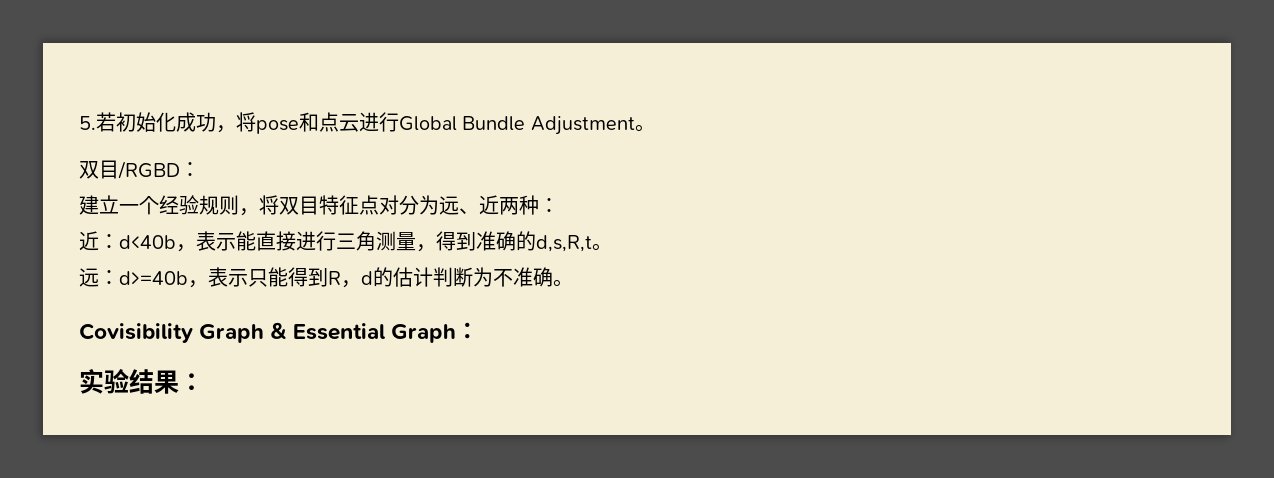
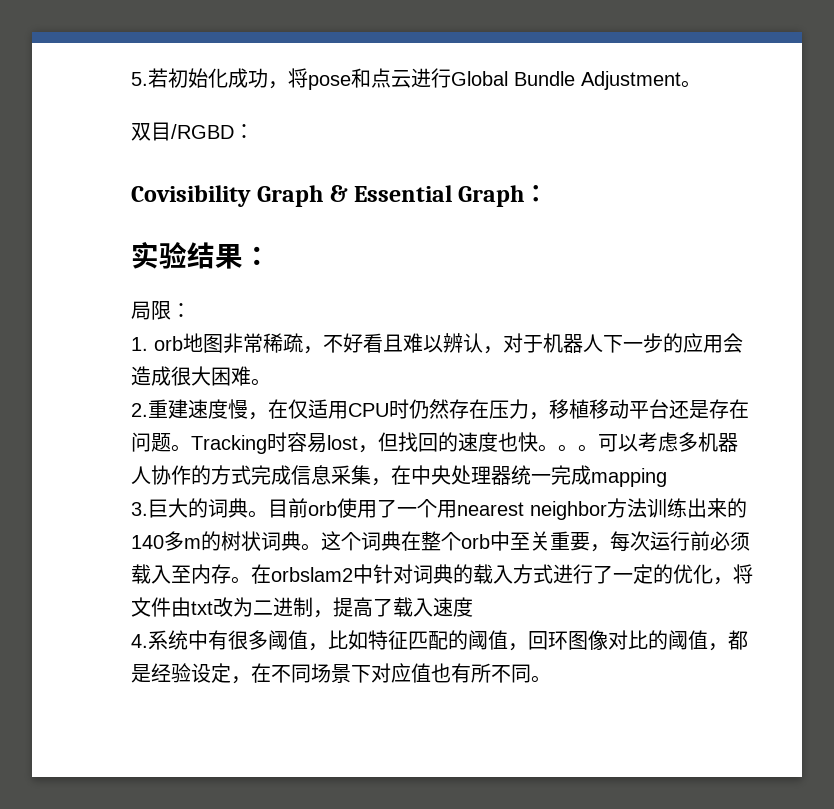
- 建立一个经验规则，将双目特征点对分为远、近两种：
- 近：d<40b，表示能直接进行三角测量，得到准确的d,s,R,t。
- 远：d>=40b，表示只能得到R，d的估计判断为不准确。
+ 局限：
+ 1. orb地图非常稀疏，不好看且难以辨认，对于机器人下一步的应用会造成很大困难。
+ 2.重建速度慢，在仅适用CPU时仍然存在压力，移植移动平台还是存在问题。Tracking时容易lost，但找回的速度也快。。。可以考虑多机器人协作的方式完成信息采集，在中央处理器统一完成mapping
+ 3.巨大的词典。目前orb使用了一个用nearest neighbor方法训练出来的140多m的树状词典。这个词典在整个orb中至关重要，每次运行前必须载入至内存。在orbslam2中针对词典的载入方式进行了一定的优化，将文件由txt改为二进制，提高了载入速度
+ 4.系统中有很多阈值，比如特征匹配的阈值，回环图像对比的阈值，都是经验设定，在不同场景下对应值也有所不同。

